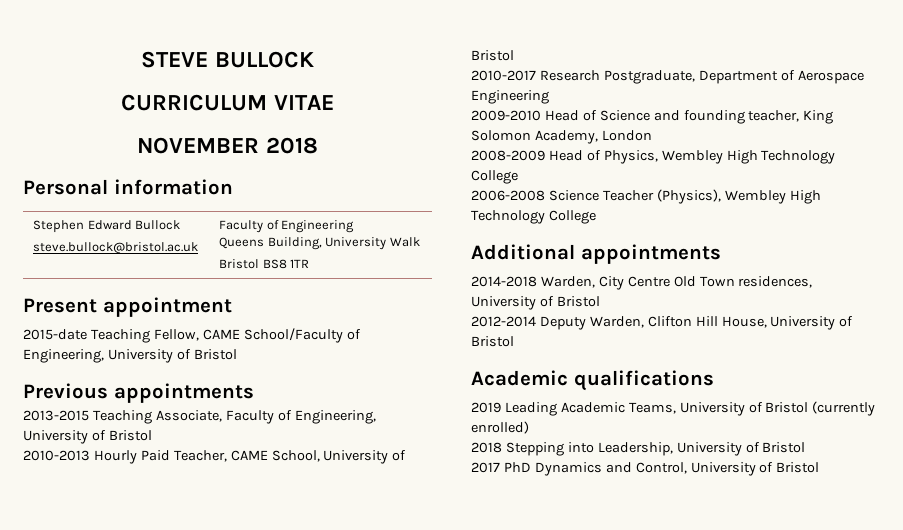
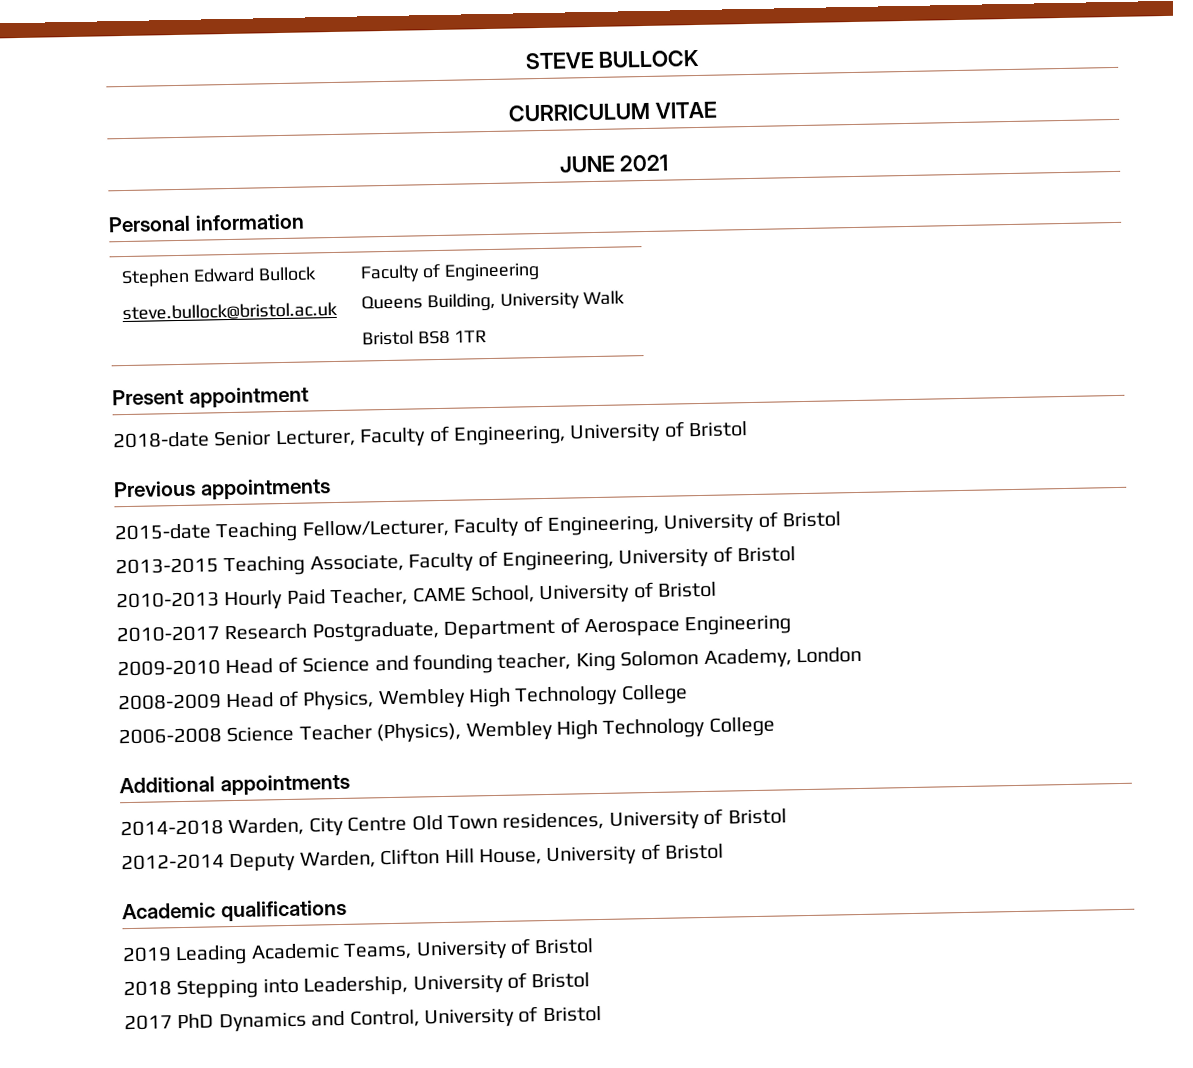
- NOVEMBER 2018
+ JUNE 2021
- 2015-date Teaching Fellow, CAME School/Faculty of Engineering, University of Bristol
+ 2018-date Senior Lecturer, Faculty of Engineering, University of Bristol
+ 2015-date Teaching Fellow/Lecturer, Faculty of Engineering, University of Bristol
- 2019 Leading Academic Teams, University of Bristol (currently enrolled)
+ 2019 Leading Academic Teams, University of Bristol

